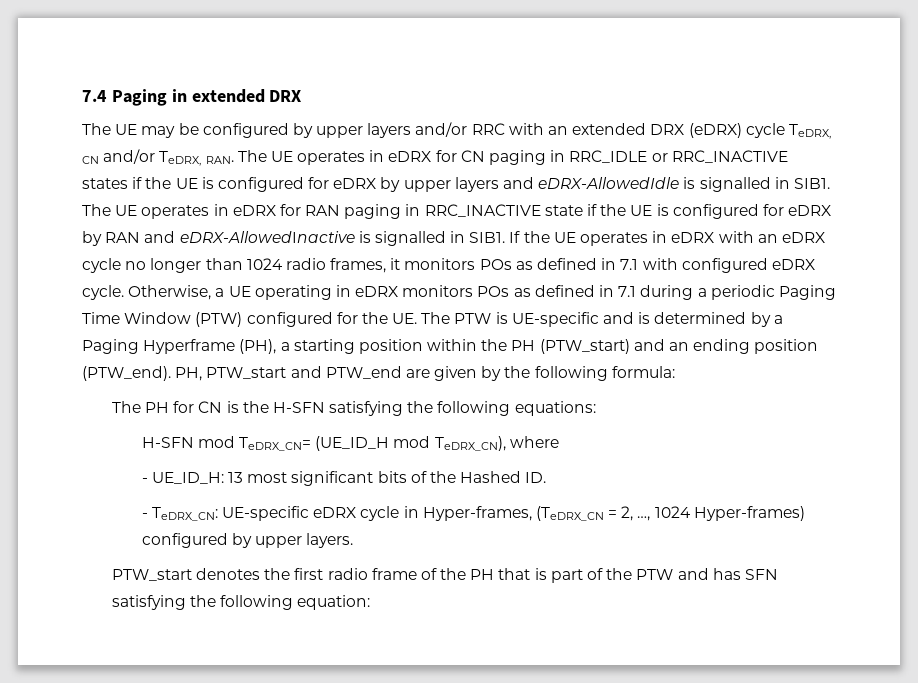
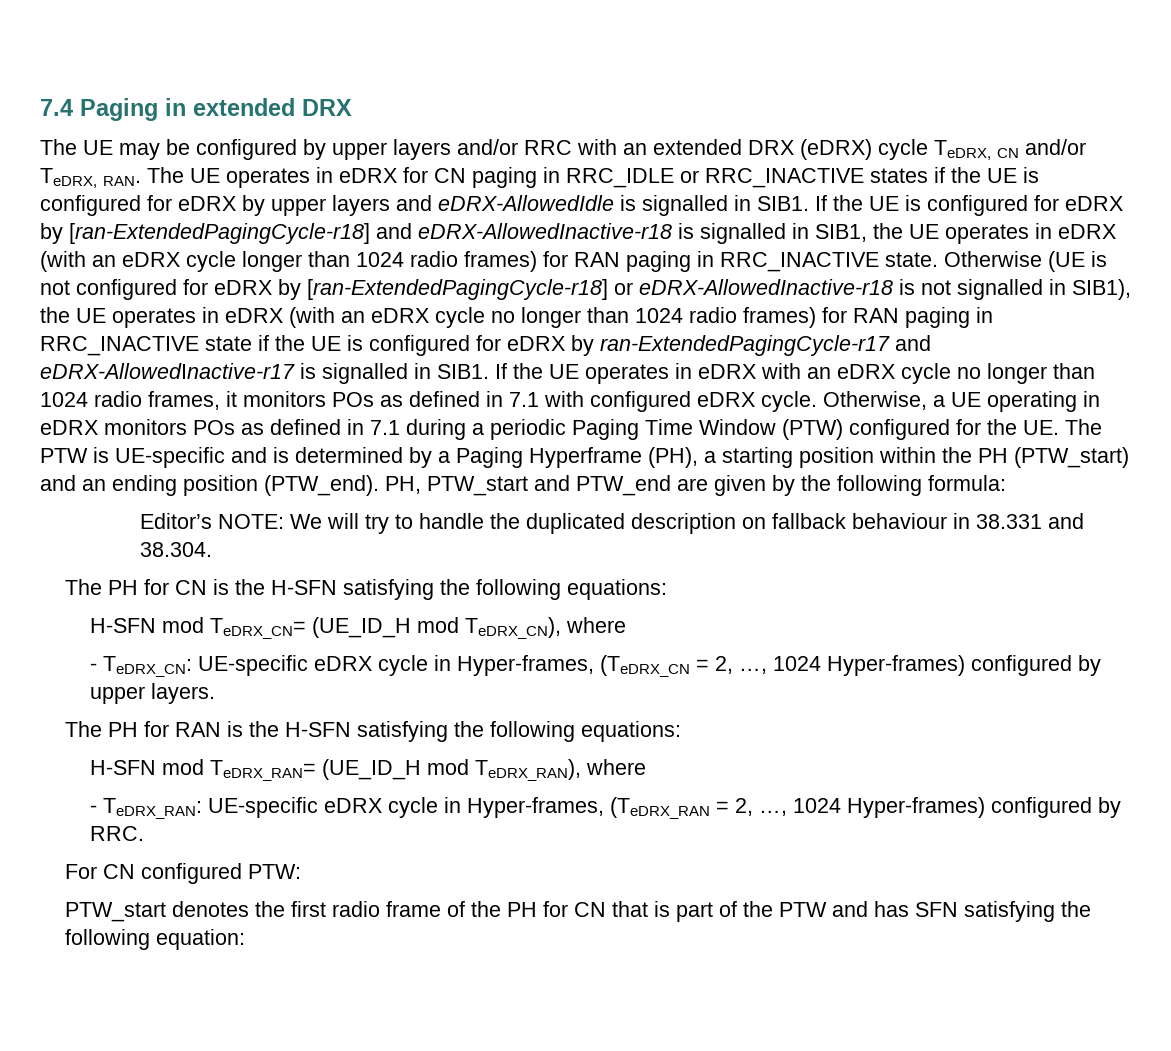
- The UE operates in eDRX for RAN paging in RRC_INACTIVE state if the UE is configured for eDRX by RAN and eDRX-AllowedInactive is signalled in SIB1.
+ If the UE is configured for eDRX by [ran-ExtendedPagingCycle-r18] and eDRX-AllowedInactive-r18 is signalled in SIB1, the UE operates in eDRX (with an eDRX cycle longer than 1024 radio frames) for RAN paging in RRC_INACTIVE state. Otherwise (UE is not configured for eDRX by [ran-ExtendedPagingCycle-r18] or eDRX-AllowedInactive-r18 is not signalled in SIB1), the UE operates in eDRX (with an eDRX cycle no longer than 1024 radio frames) for RAN paging in RRC_INACTIVE state if the UE is configured for eDRX by ran-ExtendedPagingCycle-r17 and eDRX-AllowedInactive-r17 is signalled in SIB1.
+ Editor’s NOTE: We will try to handle the duplicated description on fallback behaviour in 38.331 and 38.304.
- - UE_ID_H: 13 most significant bits of the Hashed ID.
+ The PH for RAN is the H-SFN satisfying the following equations:
+ H-SFN mod TeDRX_RAN= (UE_ID_H mod TeDRX_RAN), where
+ - TeDRX_RAN: UE-specific eDRX cycle in Hyper-frames, (TeDRX_RAN = 2, …, 1024 Hyper-frames) configured by RRC.
+ For CN configured PTW:
- PTW_start denotes the first radio frame of the PH that is part of the PTW and has SFN satisfying the following equation:
+ PTW_start denotes the first radio frame of the PH for CN that is part of the PTW and has SFN satisfying the following equation:

